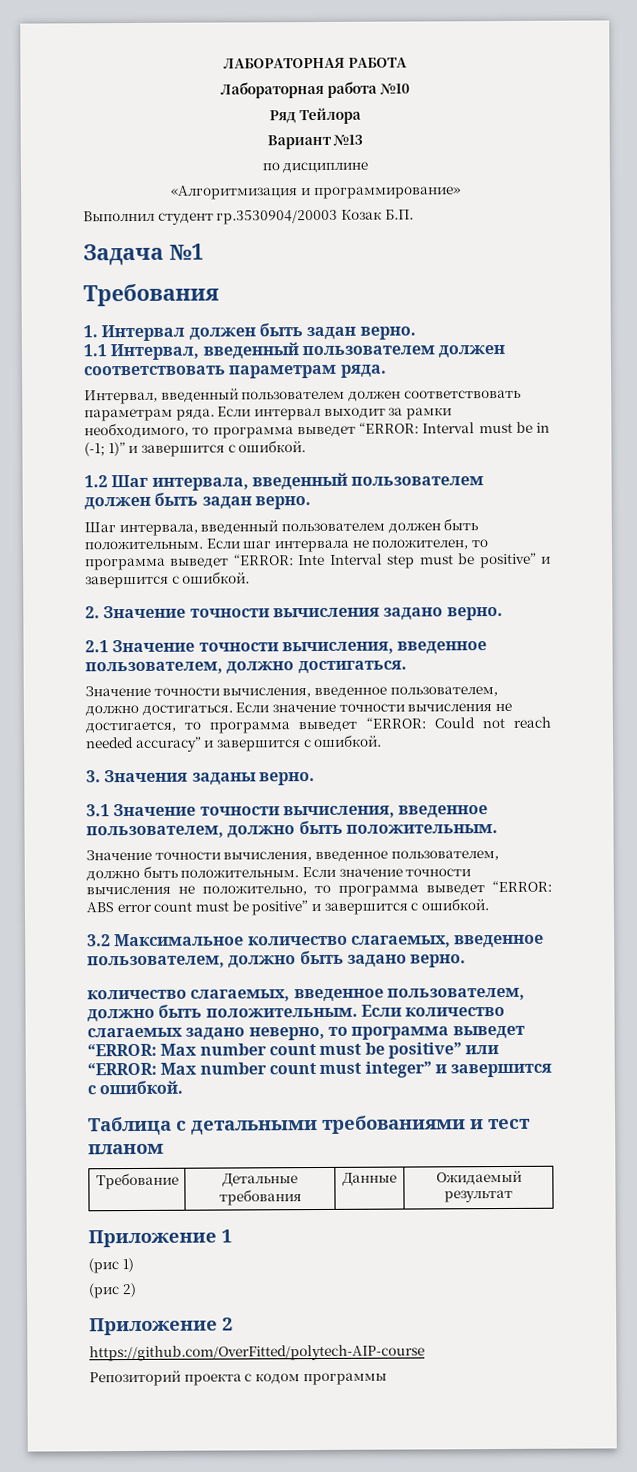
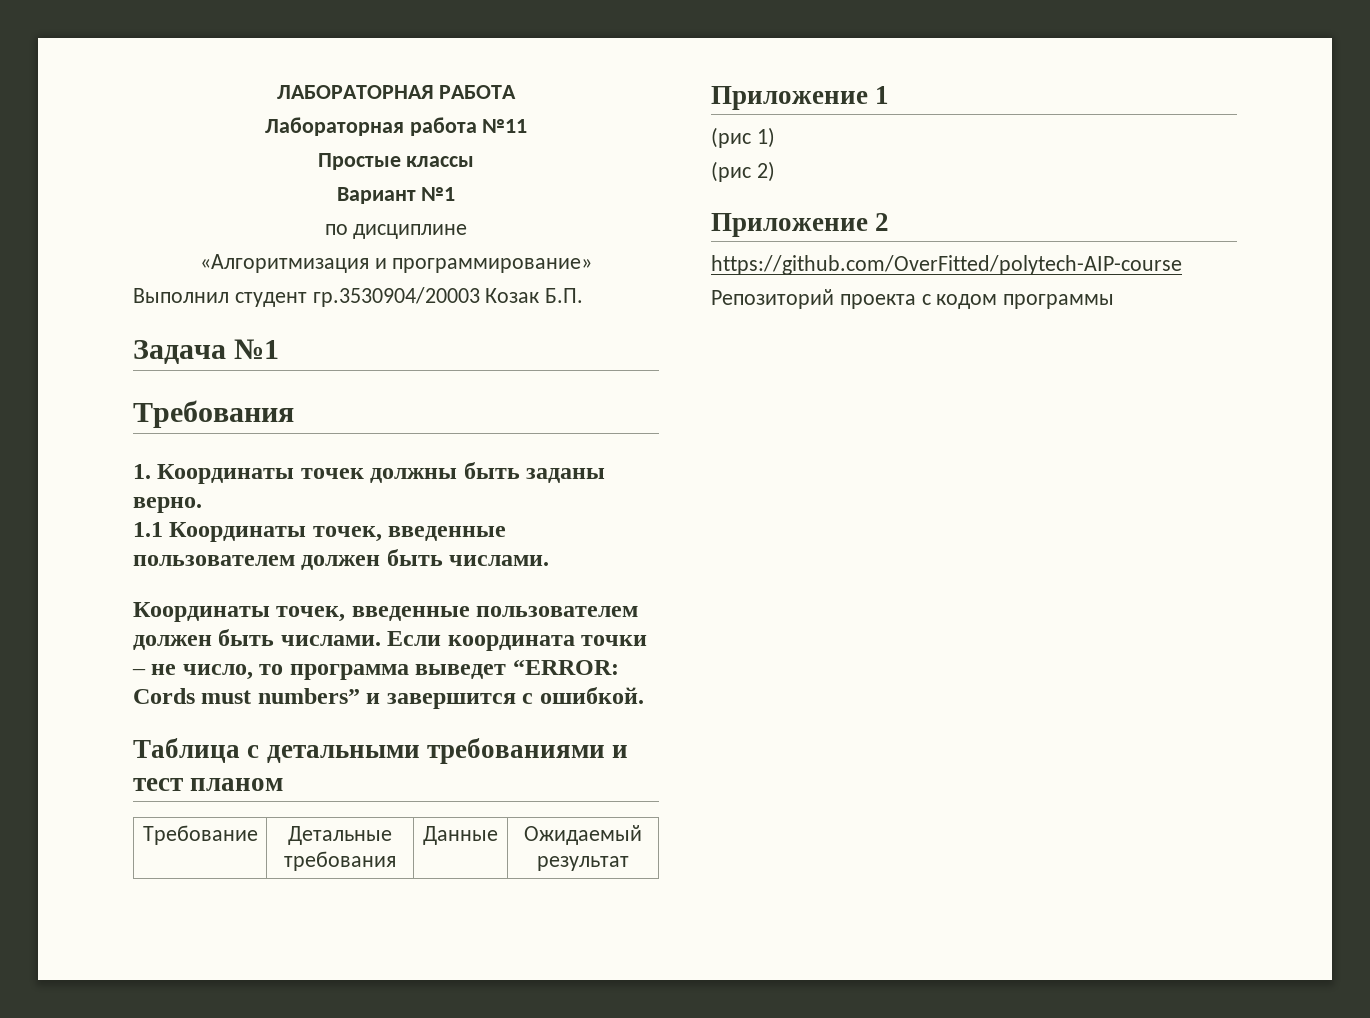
- Лабораторная работа №10
- Ряд Тейлора
+ Лабораторная работа №11
+ Простые классы
- Вариант №13
+ Вариант №1
- 1. Интервал должен быть задан верно.
- 1.1 Интервал, введенный пользователем должен соответствовать параметрам ряда.
- Интервал, введенный пользователем должен соответствовать параметрам ряда. Если интервал выходит за рамки необходимого, то программа выведет “ERROR: Interval must be in (-1; 1)” и завершится с ошибкой.
- 1.2 Шаг интервала, введенный пользователем должен быть задан верно.
- Шаг интервала, введенный пользователем должен быть положительным. Если шаг интервала не положителен, то программа выведет “ERROR: Inte Interval step must be positive” и завершится с ошибкой.
- 2. Значение точности вычисления задано верно.
- 2.1 Значение точности вычисления, введенное пользователем, должно достигаться.
- Значение точности вычисления, введенное пользователем, должно достигаться. Если значение точности вычисления не достигается, то программа выведет “ERROR: Could not reach needed accuracy” и завершится с ошибкой.
- 3. Значения заданы верно.
- 3.1 Значение точности вычисления, введенное пользователем, должно быть положительным.
- Значение точности вычисления, введенное пользователем, должно быть положительным. Если значение точности вычисления не положительно, то программа выведет “ERROR: ABS error count must be positive” и завершится с ошибкой.
- 3.2 Максимальное количество слагаемых, введенное пользователем, должно быть задано верно.
- количество слагаемых, введенное пользователем, должно быть положительным. Если количество слагаемых задано неверно, то программа выведет “ERROR: Max number count must be positive” или “ERROR: Max number count must integer” и завершится с ошибкой.
+ 1. Координаты точек должны быть заданы верно.
+ 1.1 Координаты точек, введенные пользователем должен быть числами.
+ Координаты точек, введенные пользователем должен быть числами. Если координата точки – не число, то программа выведет “ERROR: Cords must numbers” и завершится с ошибкой.

